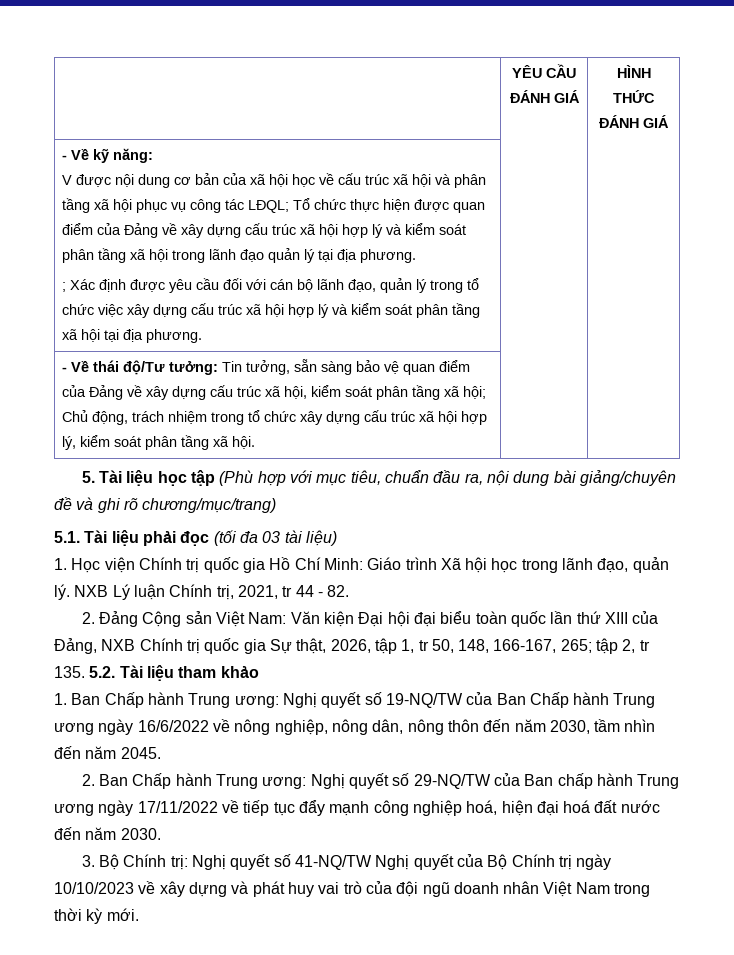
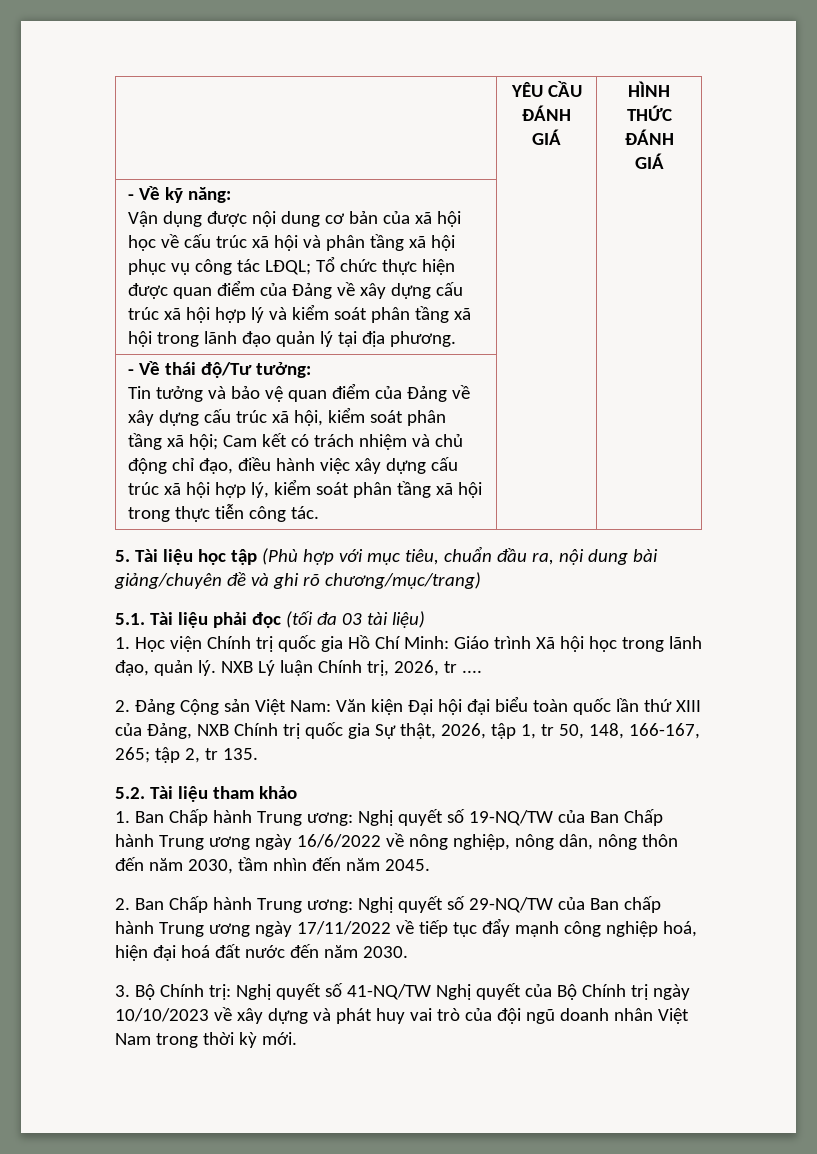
- V được nội dung cơ bản của xã hội học về cấu trúc xã hội và phân tầng xã hội phục vụ công tác LĐQL; Tổ chức thực hiện được quan điểm của Đảng về xây dựng cấu trúc xã hội hợp lý và kiểm soát phân tầng xã hội trong lãnh đạo quản lý tại địa phương.
+ Vận dụng được nội dung cơ bản của xã hội học về cấu trúc xã hội và phân tầng xã hội phục vụ công tác LĐQL; Tổ chức thực hiện được quan điểm của Đảng về xây dựng cấu trúc xã hội hợp lý và kiểm soát phân tầng xã hội trong lãnh đạo quản lý tại địa phương.
- ; Xác định được yêu cầu đối với cán bộ lãnh đạo, quản lý trong tổ chức việc xây dựng cấu trúc xã hội hợp lý và kiểm soát phân tầng xã hội tại địa phương.
- - Về thái độ/Tư tưởng: Tin tưởng, sẵn sàng bảo vệ quan điểm của Đảng về xây dựng cấu trúc xã hội, kiểm soát phân tầng xã hội; Chủ động, trách nhiệm trong tổ chức xây dựng cấu trúc xã hội hợp lý, kiểm soát phân tầng xã hội.
+ - Về thái độ/Tư tưởng:
+ Tin tưởng và bảo vệ quan điểm của Đảng về xây dựng cấu trúc xã hội, kiểm soát phân tầng xã hội; Cam kết có trách nhiệm và chủ động chỉ đạo, điều hành việc xây dựng cấu trúc xã hội hợp lý, kiểm soát phân tầng xã hội trong thực tiễn công tác.
- NXB Lý luận Chính trị, 2021, tr 44 - 82.
+ NXB Lý luận Chính trị, 2026, tr ....
- 2. Đảng Cộng sản Việt Nam: Văn kiện Đại hội đại biểu toàn quốc lần thứ XIII của Đảng, NXB Chính trị quốc gia Sự thật, 2026, tập 1, tr 50, 148, 166-167, 265; tập 2, tr 135. 5.2. Tài liệu tham khảo
+ 2. Đảng Cộng sản Việt Nam: Văn kiện Đại hội đại biểu toàn quốc lần thứ XIII của Đảng, NXB Chính trị quốc gia Sự thật, 2026, tập 1, tr 50, 148, 166-167, 265; tập 2, tr 135.
+ 5.2. Tài liệu tham khảo

